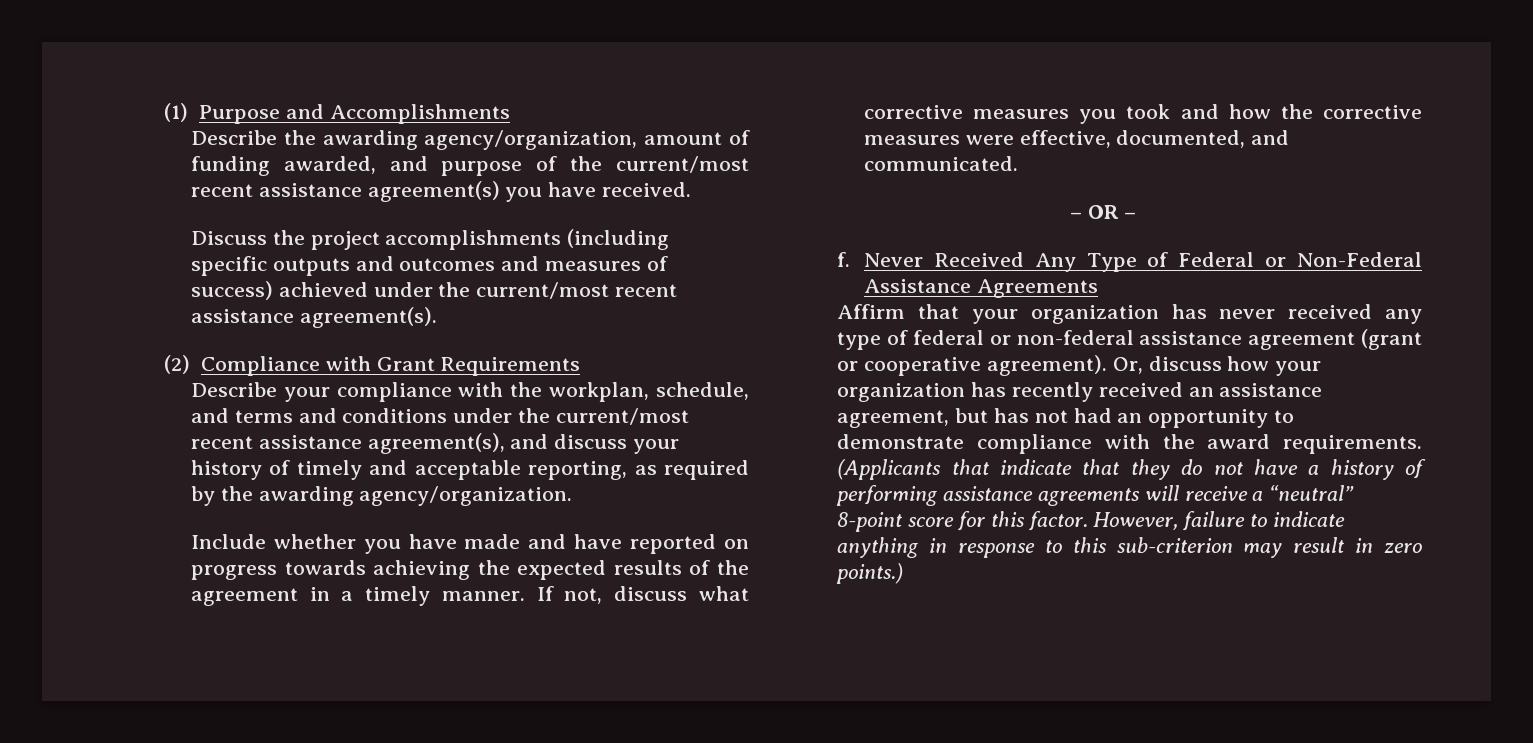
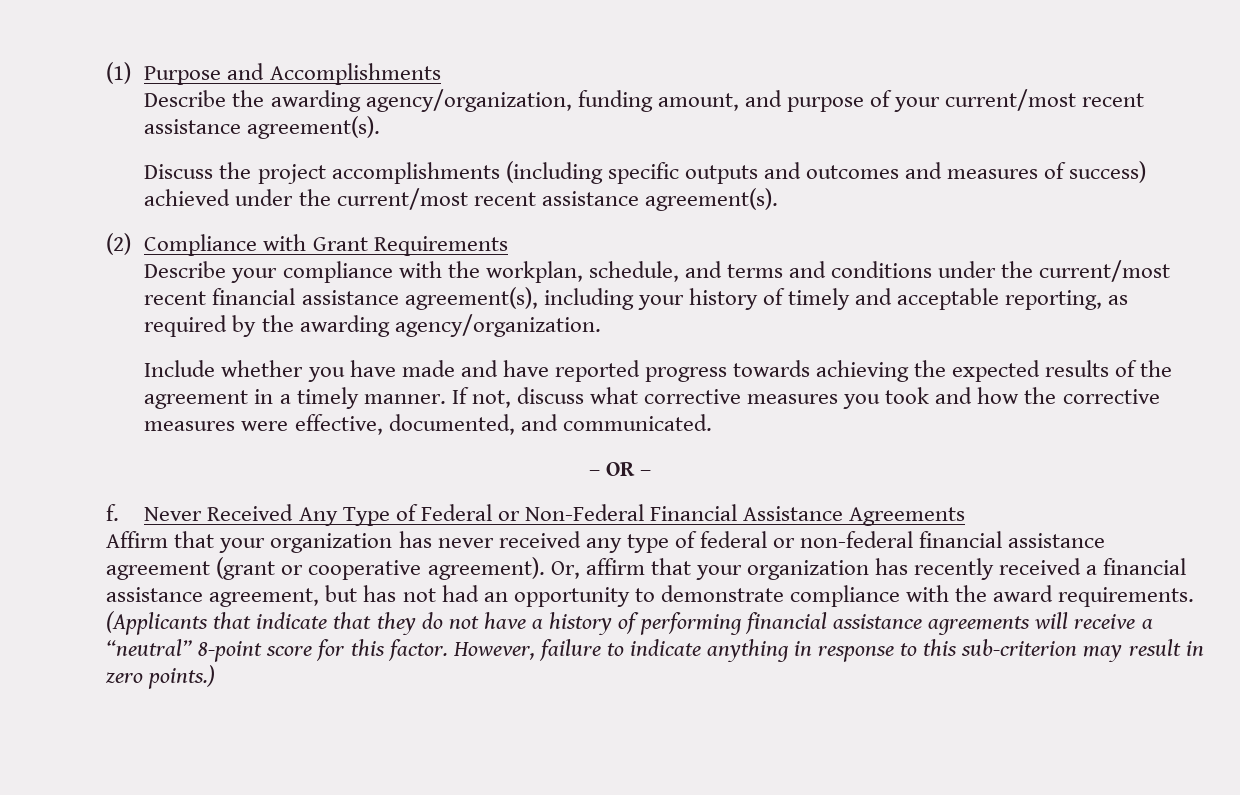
- Describe the awarding agency/organization, amount of funding awarded, and purpose of the current/most recent assistance agreement(s) you have received.
+ Describe the awarding agency/organization, funding amount, and purpose of your current/most recent assistance agreement(s).
- Describe your compliance with the workplan, schedule, and terms and conditions under the current/most recent assistance agreement(s), and discuss your history of timely and acceptable reporting, as required by the awarding agency/organization.
+ Describe your compliance with the workplan, schedule, and terms and conditions under the current/most recent financial assistance agreement(s), including your history of timely and acceptable reporting, as required by the awarding agency/organization.
- Include whether you have made and have reported on progress towards achieving the expected results of the agreement in a timely manner.
+ Include whether you have made and have reported progress towards achieving the expected results of the agreement in a timely manner.
- Never Received Any Type of Federal or Non-Federal Assistance Agreements
+ Never Received Any Type of Federal or Non-Federal Financial Assistance Agreements
- Affirm that your organization has never received any type of federal or non-federal assistance agreement (grant or cooperative agreement).
+ Affirm that your organization has never received any type of federal or non-federal financial assistance agreement (grant or cooperative agreement).
- Or, discuss how your organization has recently received an assistance agreement, but has not had an opportunity to demonstrate compliance with the award requirements.
+ Or, affirm that your organization has recently received a financial assistance agreement, but has not had an opportunity to demonstrate compliance with the award requirements.
- (Applicants that indicate that they do not have a history of performing assistance agreements will receive a “neutral” 8-point score for this factor.
+ (Applicants that indicate that they do not have a history of performing financial assistance agreements will receive a “neutral” 8-point score for this factor.

